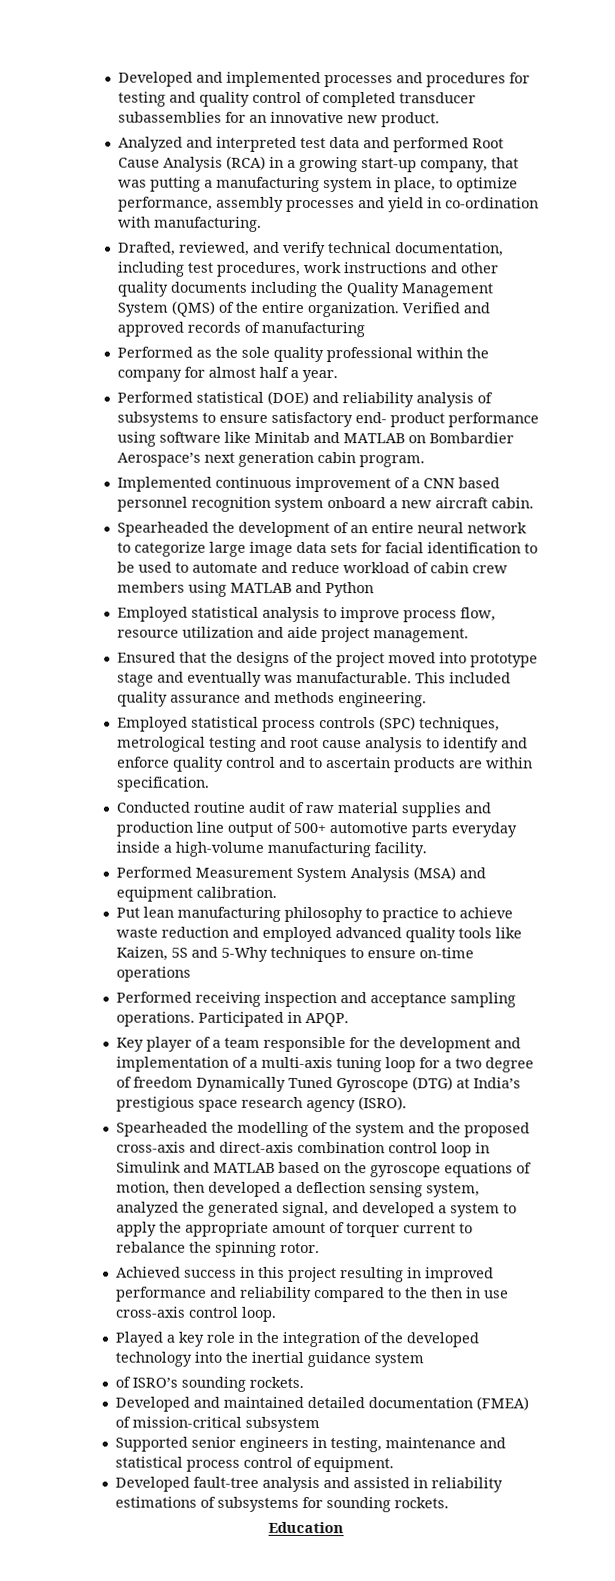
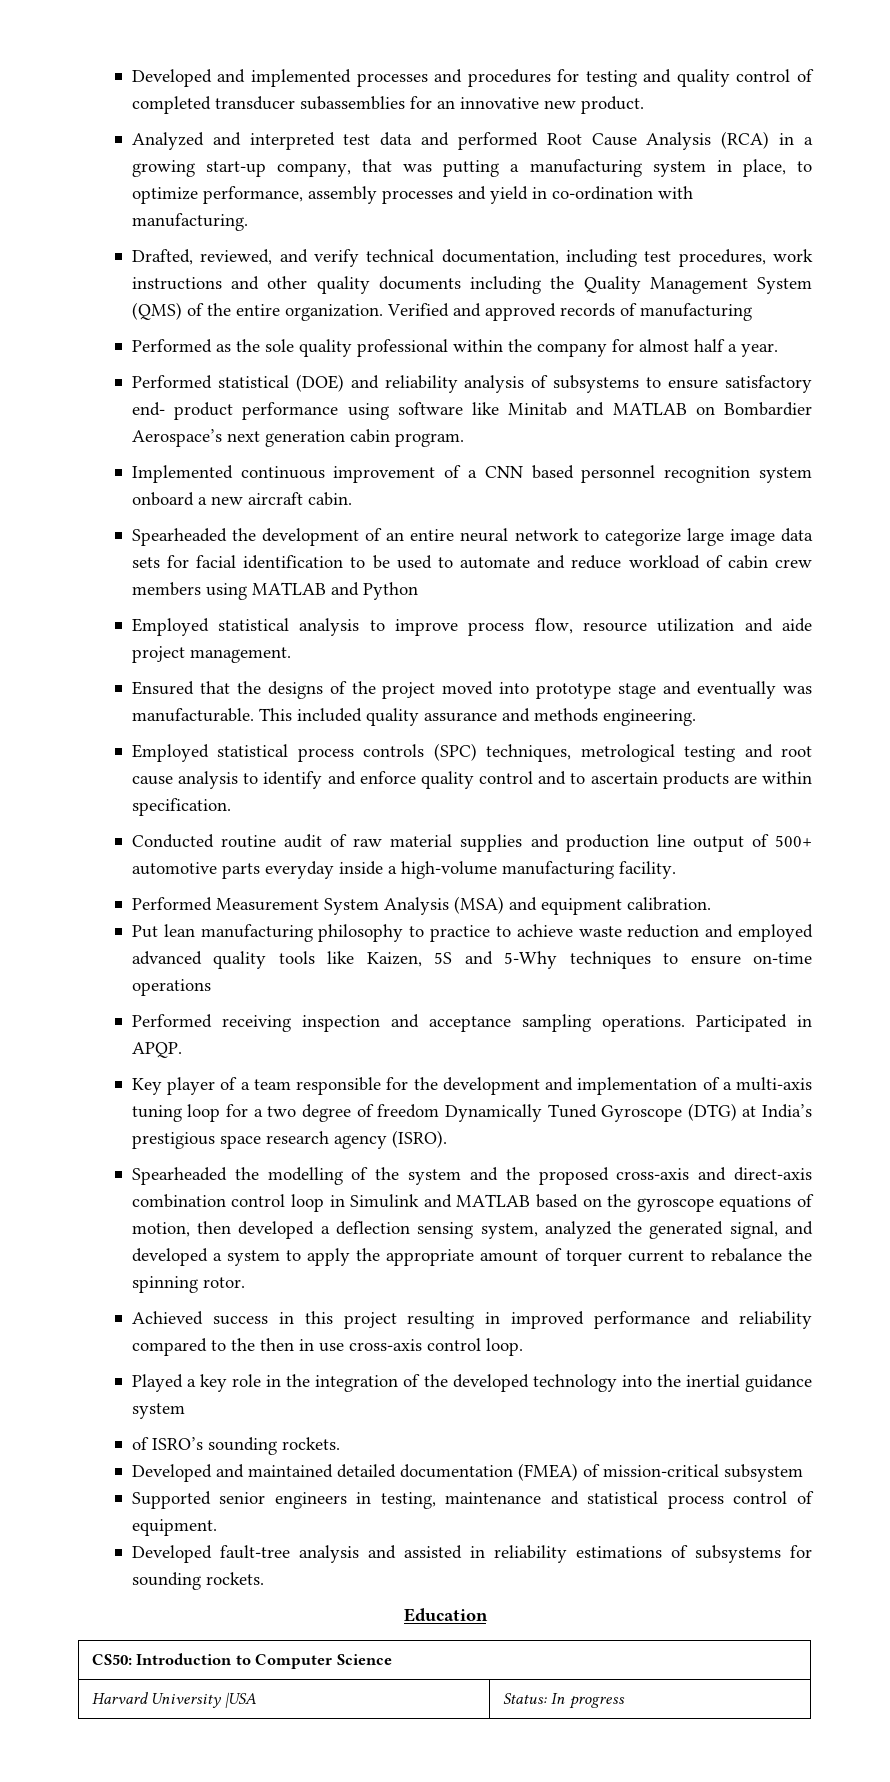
+ CS50: Introduction to Computer Science
+ Harvard University |USA | Status: In progress

